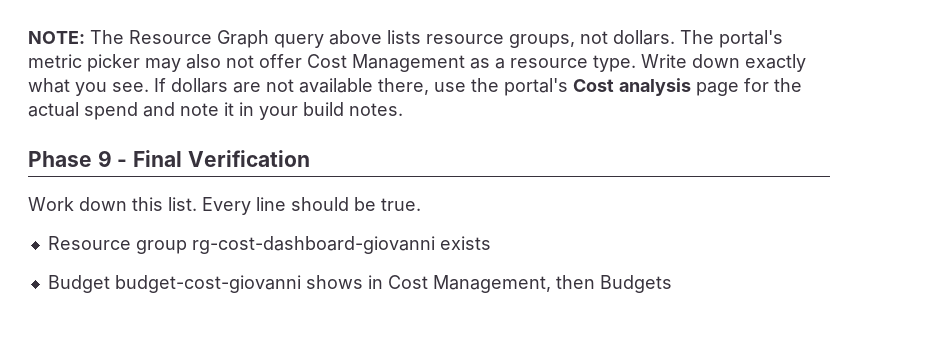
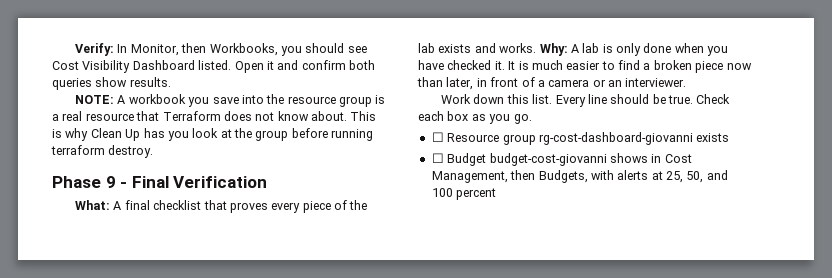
- NOTE: The Resource Graph query above lists resource groups, not dollars. The portal's metric picker may also not offer Cost Management as a resource type. Write down exactly what you see. If dollars are not available there, use the portal's Cost analysis page for the actual spend and note it in your build notes.
+ Verify: In Monitor, then Workbooks, you should see Cost Visibility Dashboard listed. Open it and confirm both queries show results.
+ NOTE: A workbook you save into the resource group is a real resource that Terraform does not know about. This is why Clean Up has you look at the group before running terraform destroy.
+ What: A final checklist that proves every piece of the lab exists and works. Why: A lab is only done when you have checked it. It is much easier to find a broken piece now than later, in front of a camera or an interviewer.
- Every line should be true.
- Resource group rg-cost-dashboard-giovanni exists
+ Every line should be true. Check each box as you go.
+ ☐ Resource group rg-cost-dashboard-giovanni exists
- Budget budget-cost-giovanni shows in Cost Management, then Budgets
+ ☐ Budget budget-cost-giovanni shows in Cost Management, then Budgets, with alerts at 25, 50, and 100 percent

